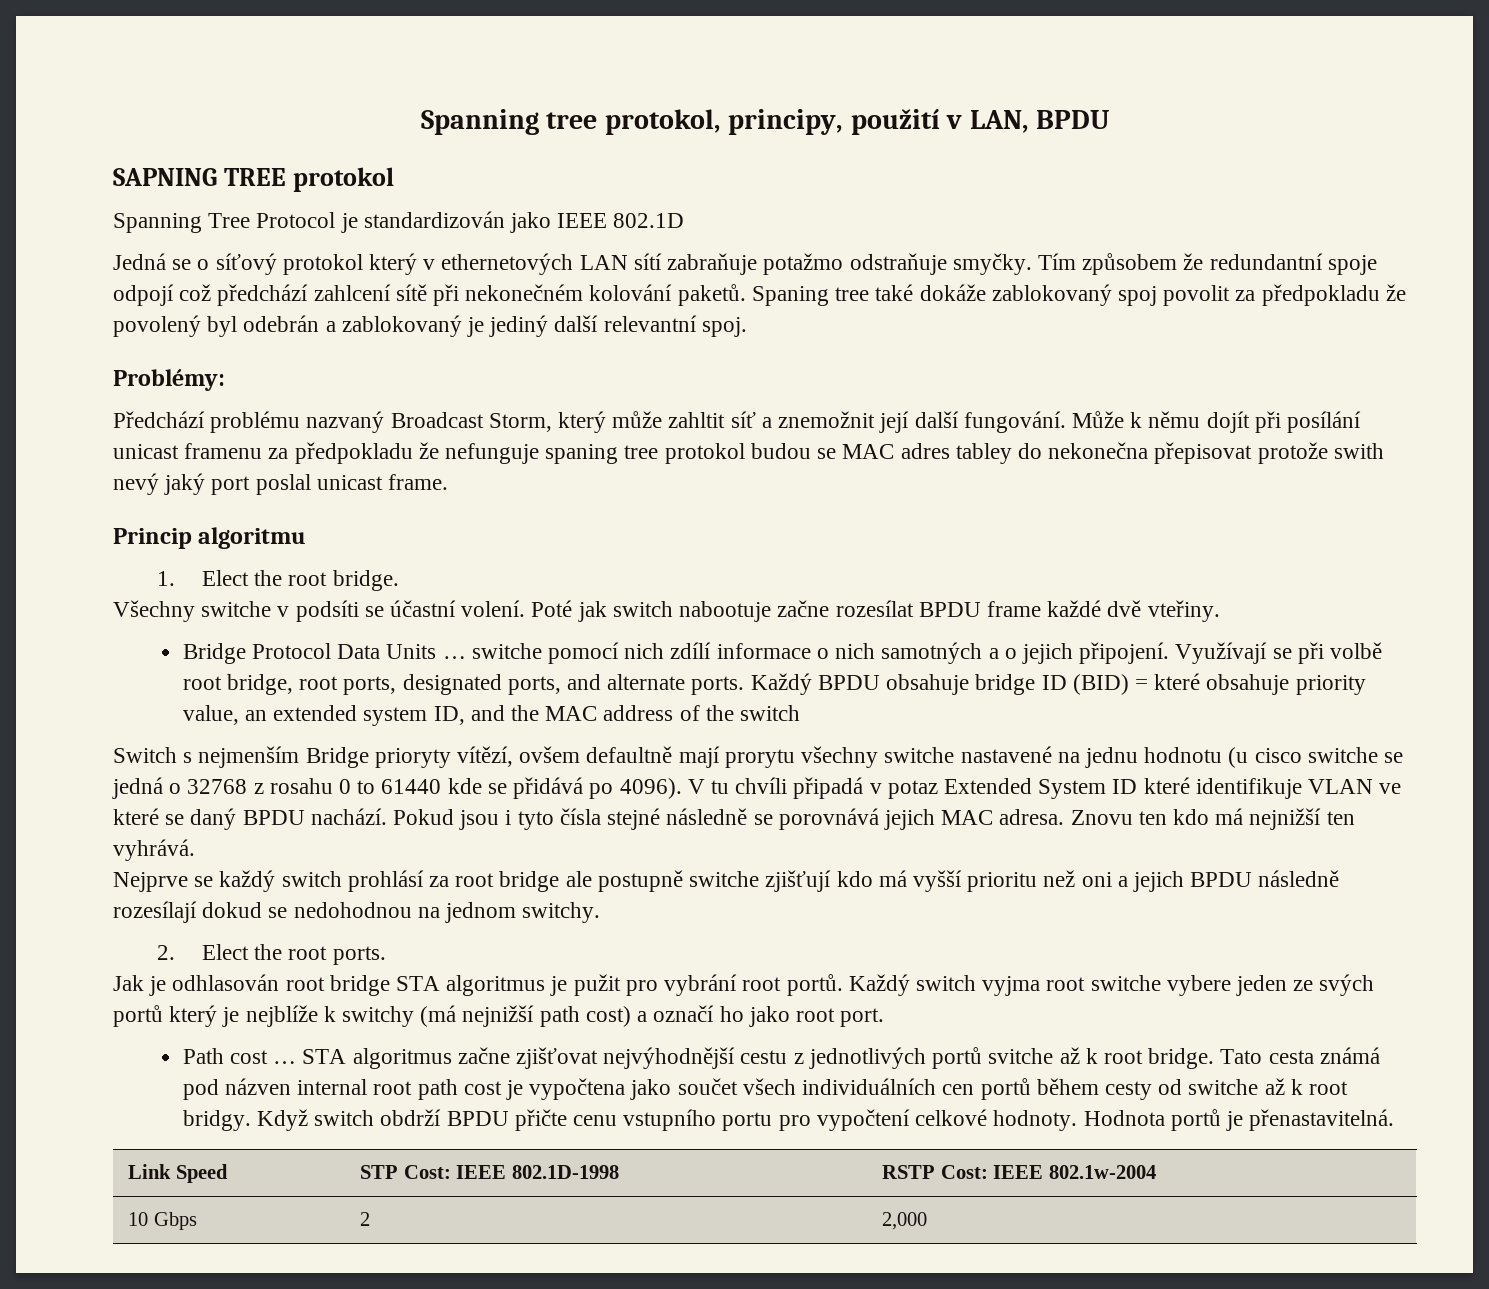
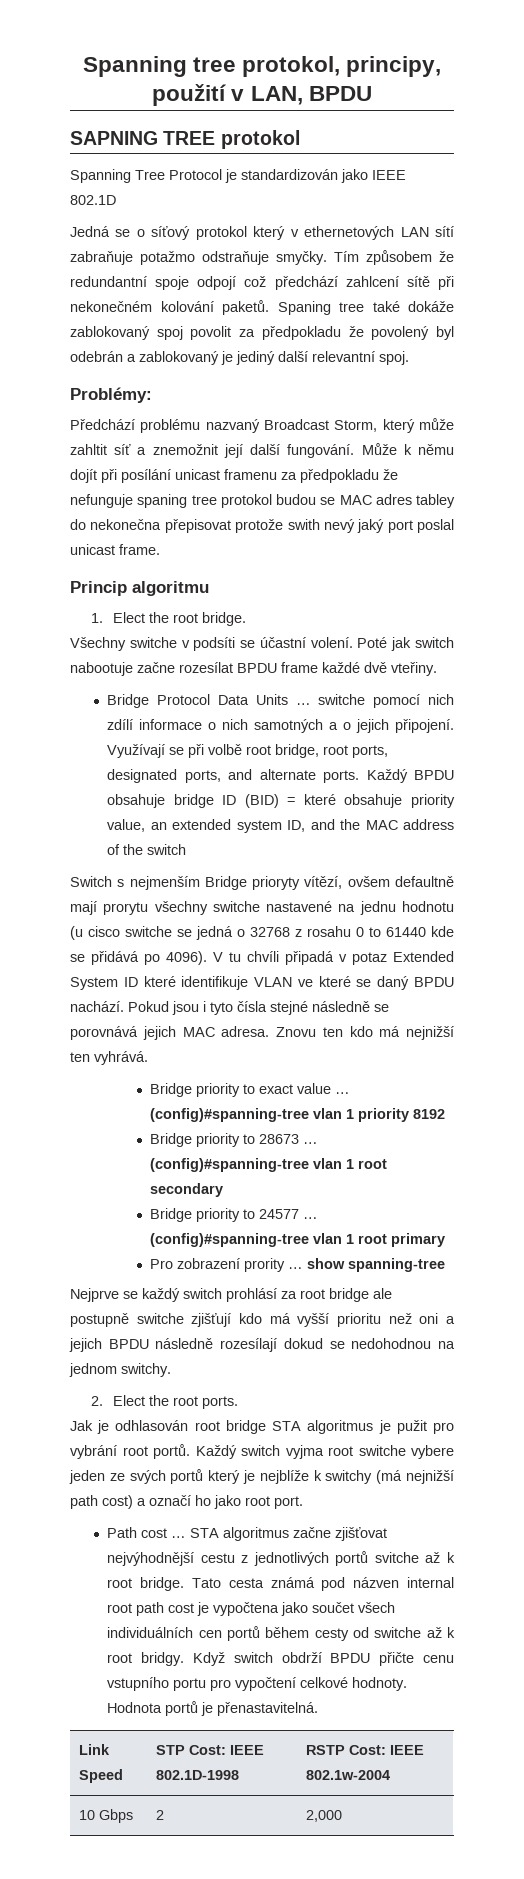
+ Bridge priority to exact value … (config)#spanning-tree vlan 1 priority 8192
+ Bridge priority to 28673 … (config)#spanning-tree vlan 1 root secondary
+ Bridge priority to 24577 … (config)#spanning-tree vlan 1 root primary
+ Pro zobrazení prority … show spanning-tree

